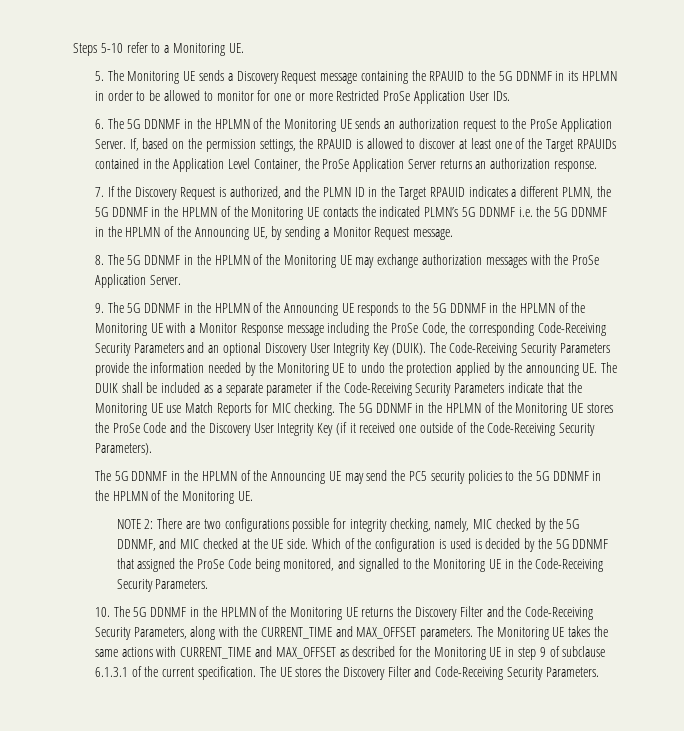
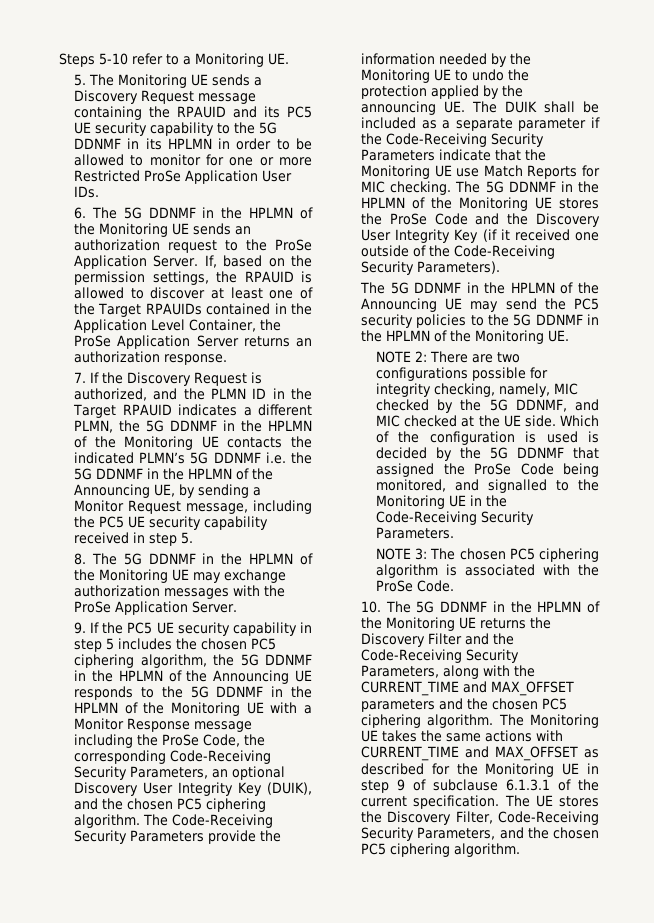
- 5. The Monitoring UE sends a Discovery Request message containing the RPAUID to the 5G DDNMF in its HPLMN in order to be allowed to monitor for one or more Restricted ProSe Application User IDs.
+ 5. The Monitoring UE sends a Discovery Request message containing the RPAUID and its PC5 UE security capability to the 5G DDNMF in its HPLMN in order to be allowed to monitor for one or more Restricted ProSe Application User IDs.
- 7. If the Discovery Request is authorized, and the PLMN ID in the Target RPAUID indicates a different PLMN, the 5G DDNMF in the HPLMN of the Monitoring UE contacts the indicated PLMN’s 5G DDNMF i.e. the 5G DDNMF in the HPLMN of the Announcing UE, by sending a Monitor Request message.
+ 7. If the Discovery Request is authorized, and the PLMN ID in the Target RPAUID indicates a different PLMN, the 5G DDNMF in the HPLMN of the Monitoring UE contacts the indicated PLMN’s 5G DDNMF i.e. the 5G DDNMF in the HPLMN of the Announcing UE, by sending a Monitor Request message, including the PC5 UE security capability received in step 5.
- 9. The 5G DDNMF in the HPLMN of the Announcing UE responds to the 5G DDNMF in the HPLMN of the Monitoring UE with a Monitor Response message including the ProSe Code, the corresponding Code-Receiving Security Parameters and an optional Discovery User Integrity Key (DUIK).
+ 9. If the PC5 UE security capability in step 5 includes the chosen PC5 ciphering algorithm, the 5G DDNMF in the HPLMN of the Announcing UE responds to the 5G DDNMF in the HPLMN of the Monitoring UE with a Monitor Response message including the ProSe Code, the corresponding Code-Receiving Security Parameters, an optional Discovery User Integrity Key (DUIK), and the chosen PC5 ciphering algorithm.
+ NOTE 3: The chosen PC5 ciphering algorithm is associated with the ProSe Code.
- 10. The 5G DDNMF in the HPLMN of the Monitoring UE returns the Discovery Filter and the Code-Receiving Security Parameters, along with the CURRENT_TIME and MAX_OFFSET parameters.
+ 10. The 5G DDNMF in the HPLMN of the Monitoring UE returns the Discovery Filter and the Code-Receiving Security Parameters, along with the CURRENT_TIME and MAX_OFFSET parameters and the chosen PC5 ciphering algorithm.
- The UE stores the Discovery Filter and Code-Receiving Security Parameters.
+ The UE stores the Discovery Filter, Code-Receiving Security Parameters, and the chosen PC5 ciphering algorithm.

